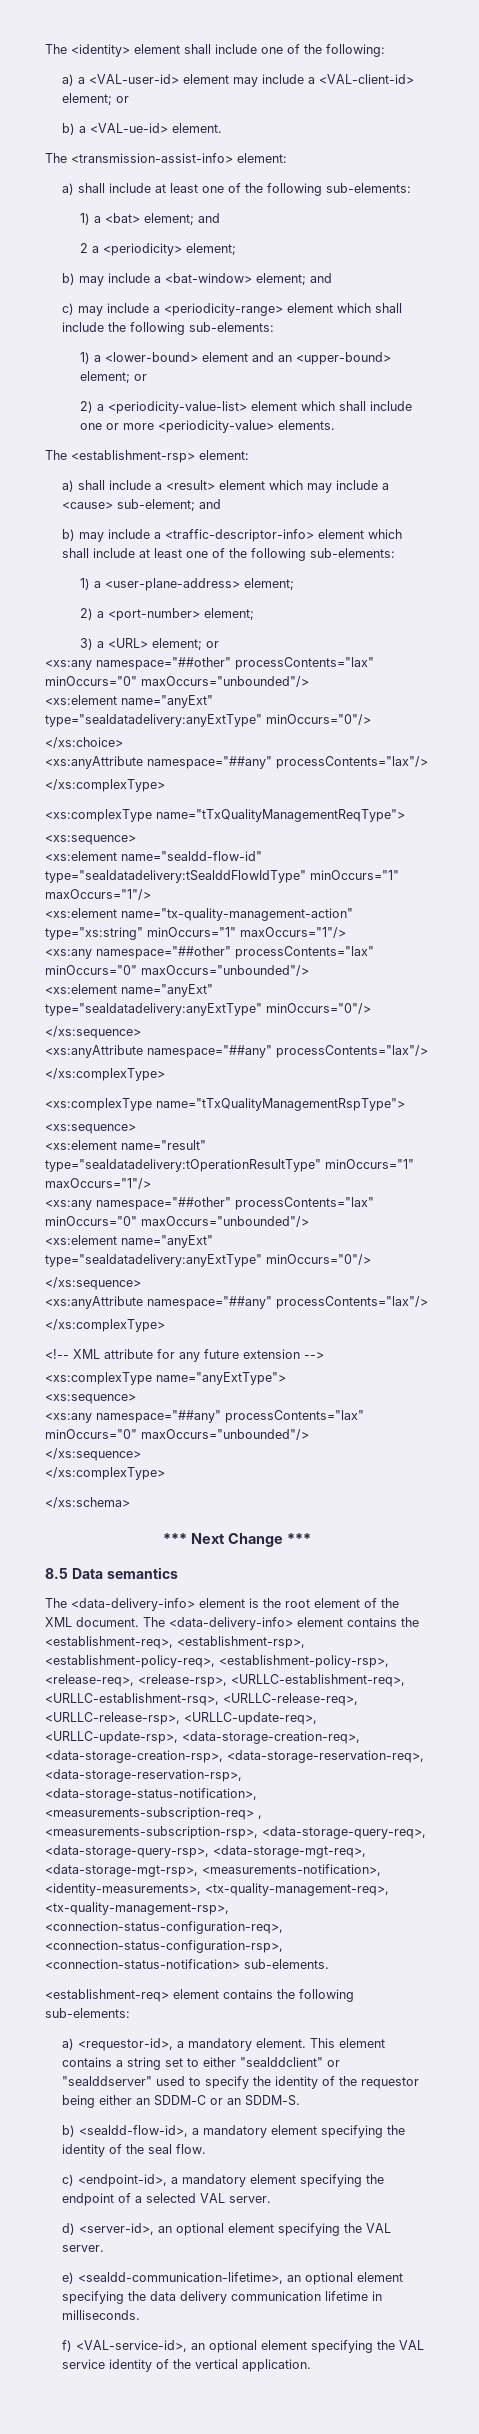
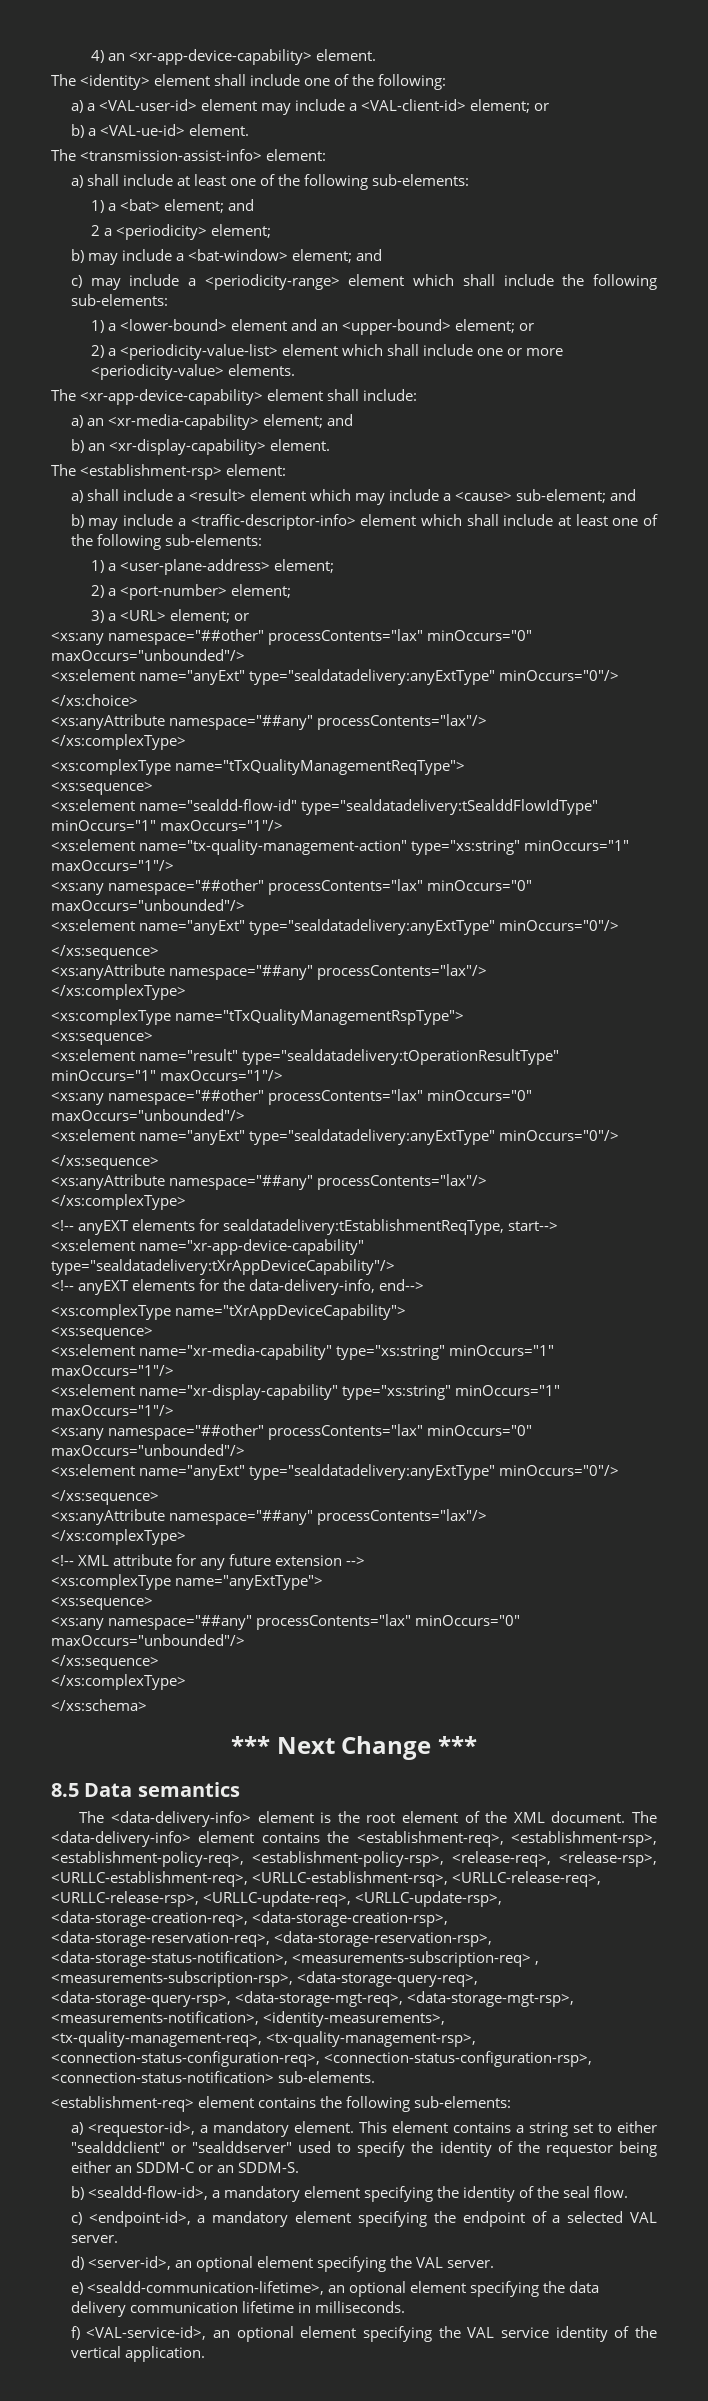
+ 4) an <xr-app-device-capability> element.
+ The <xr-app-device-capability> element shall include:
+ a) an <xr-media-capability> element; and
+ b) an <xr-display-capability> element.
+ <!-- anyEXT elements for sealdatadelivery:tEstablishmentReqType, start-->
+ <xs:element name="xr-app-device-capability" type="sealdatadelivery:tXrAppDeviceCapability"/>
+ <!-- anyEXT elements for the data-delivery-info, end-->
+ <xs:complexType name="tXrAppDeviceCapability">
+ <xs:sequence>
+ <xs:element name="xr-media-capability" type="xs:string" minOccurs="1" maxOccurs="1"/>
+ <xs:element name="xr-display-capability" type="xs:string" minOccurs="1" maxOccurs="1"/>
+ <xs:any namespace="##other" processContents="lax" minOccurs="0" maxOccurs="unbounded"/>
+ <xs:element name="anyExt" type="sealdatadelivery:anyExtType" minOccurs="0"/>
+ </xs:sequence>
+ <xs:anyAttribute namespace="##any" processContents="lax"/>
+ </xs:complexType>

